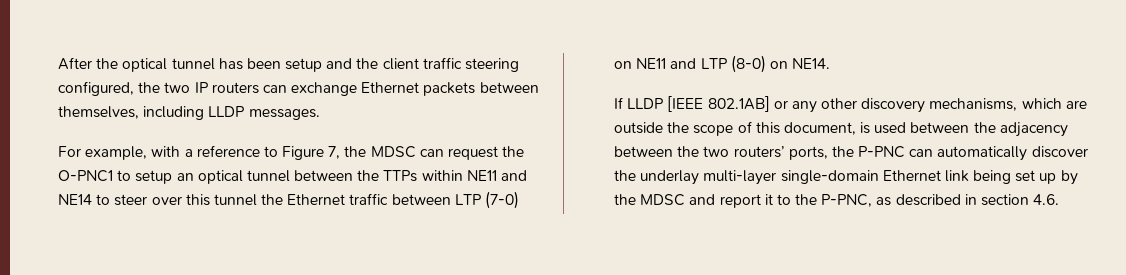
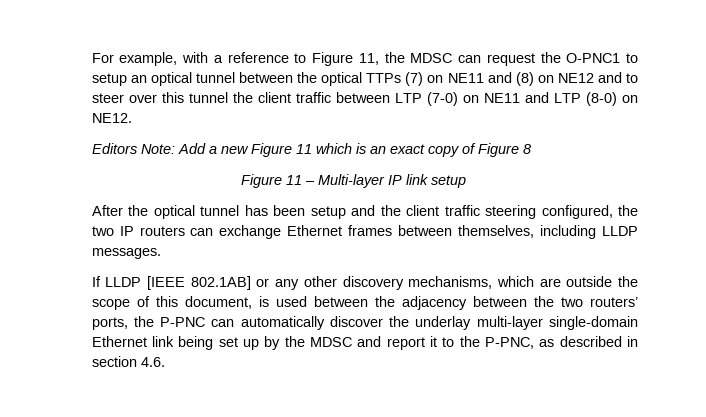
+ For example, with a reference to Figure 11, the MDSC can request the O-PNC1 to setup an optical tunnel between the optical TTPs (7) on NE11 and (8) on NE12 and to steer over this tunnel the client traffic between LTP (7-0) on NE11 and LTP (8-0) on NE12.
+ Editors Note: Add a new Figure 11 which is an exact copy of Figure 8
+ Figure 11 – Multi-layer IP link setup
- After the optical tunnel has been setup and the client traffic steering configured, the two IP routers can exchange Ethernet packets between themselves, including LLDP messages.
+ After the optical tunnel has been setup and the client traffic steering configured, the two IP routers can exchange Ethernet frames between themselves, including LLDP messages.
- For example, with a reference to Figure 7, the MDSC can request the O-PNC1 to setup an optical tunnel between the TTPs within NE11 and NE14 to steer over this tunnel the Ethernet traffic between LTP (7-0) on NE11 and LTP (8-0) on NE14.

